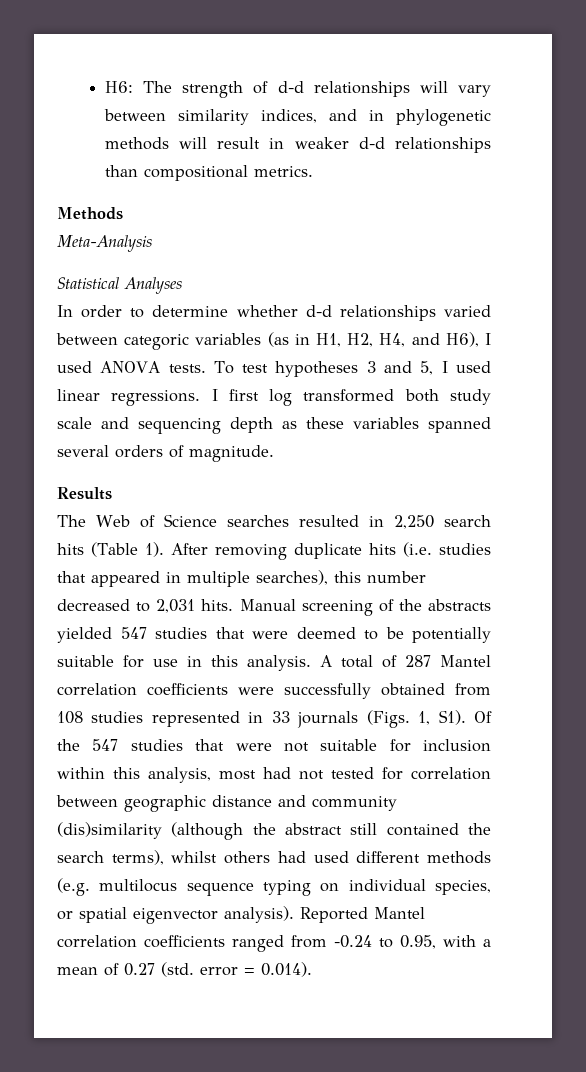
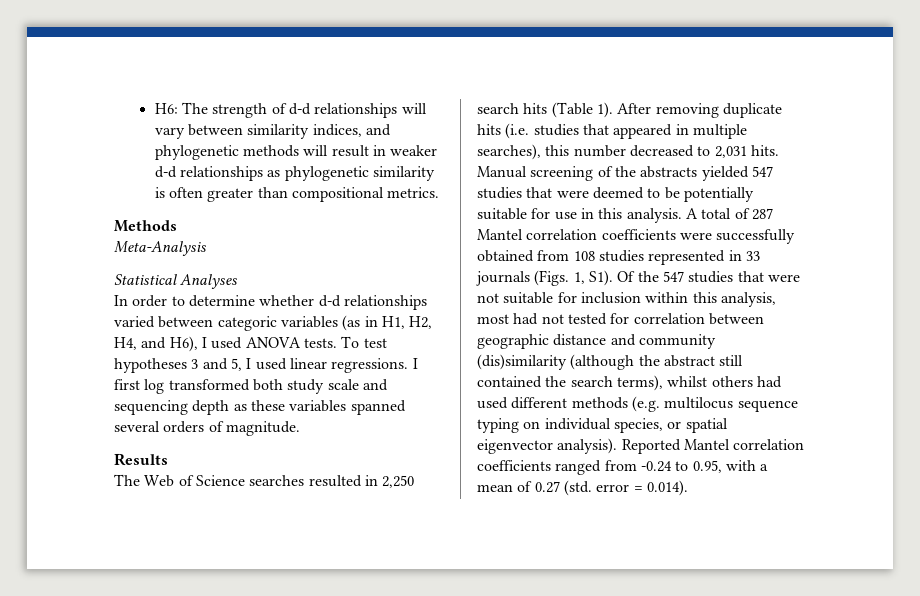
- H6: The strength of d-d relationships will vary between similarity indices, and in phylogenetic methods will result in weaker d-d relationships than compositional metrics.
+ H6: The strength of d-d relationships will vary between similarity indices, and phylogenetic methods will result in weaker d-d relationships as phylogenetic similarity is often greater than compositional metrics.

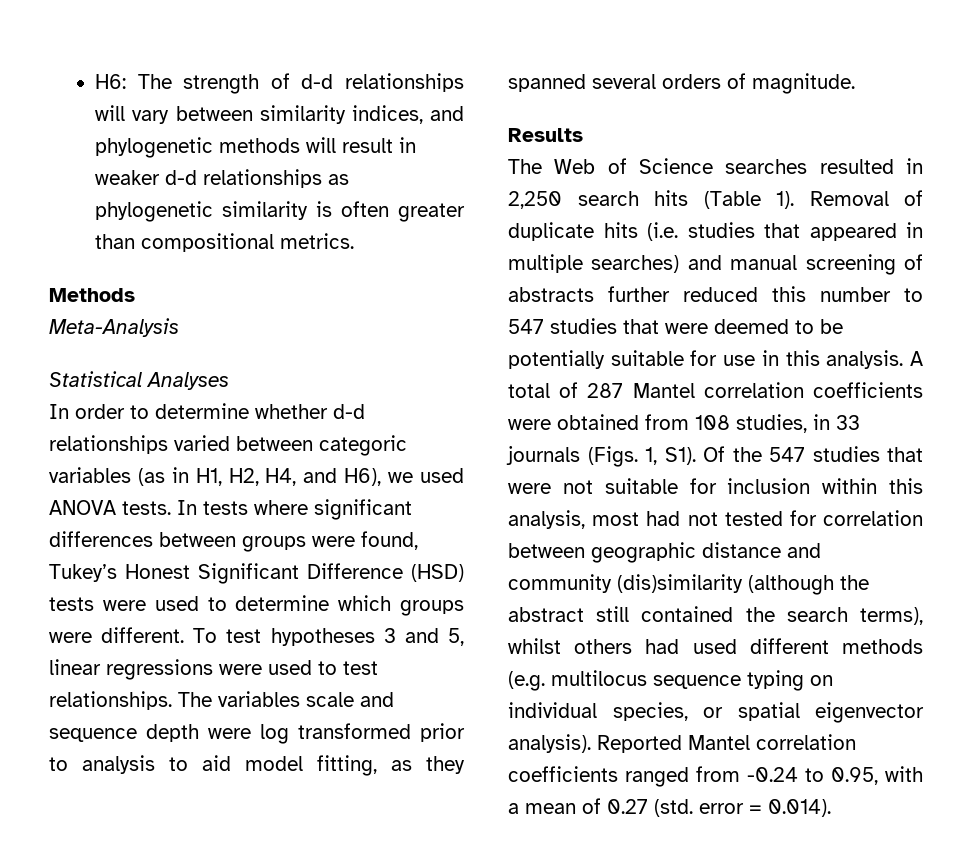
- In order to determine whether d-d relationships varied between categoric variables (as in H1, H2, H4, and H6), I used ANOVA tests.
+ In order to determine whether d-d relationships varied between categoric variables (as in H1, H2, H4, and H6), we used ANOVA tests.
+ In tests where significant differences between groups were found, Tukey’s Honest Significant Difference (HSD) tests were used to determine which groups were different.
- To test hypotheses 3 and 5, I used linear regressions. I first log transformed both study scale and sequencing depth as these variables spanned several orders of magnitude.
+ To test hypotheses 3 and 5, linear regressions were used to test relationships. The variables scale and sequence depth were log transformed prior to analysis to aid model fitting, as they spanned several orders of magnitude.
- After removing duplicate hits (i.e. studies that appeared in multiple searches), this number decreased to 2,031 hits. Manual screening of the abstracts yielded 547 studies that were deemed to be potentially suitable for use in this analysis.
+ Removal of duplicate hits (i.e. studies that appeared in multiple searches) and manual screening of abstracts further reduced this number to 547 studies that were deemed to be potentially suitable for use in this analysis.
- A total of 287 Mantel correlation coefficients were successfully obtained from 108 studies represented in 33 journals (Figs. 1, S1). Of the 547 studies that were not suitable for inclusion within this analysis, most had not tested for correlation between geographic distance and community (dis)similarity (although the abstract still contained the search terms), whilst others had used different methods (e.g. multilocus sequence typing on individual species, or spatial eigenvector analysis).
+ A total of 287 Mantel correlation coefficients were obtained from 108 studies, in 33 journals (Figs. 1, S1). Of the 547 studies that were not suitable for inclusion within this analysis, most had not tested for correlation between geographic distance and community (dis)similarity (although the abstract still contained the search terms), whilst others had used different methods (e.g. multilocus sequence typing on individual species, or spatial eigenvector analysis).

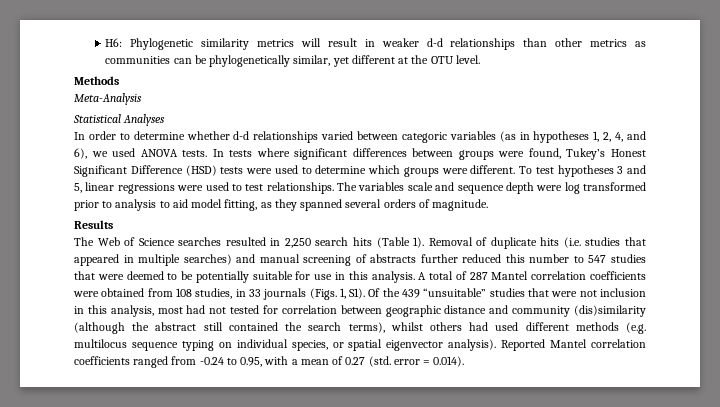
- H6: The strength of d-d relationships will vary between similarity indices, and phylogenetic methods will result in weaker d-d relationships as phylogenetic similarity is often greater than compositional metrics.
+ H6: Phylogenetic similarity metrics will result in weaker d-d relationships than other metrics as communities can be phylogenetically similar, yet different at the OTU level.
- In order to determine whether d-d relationships varied between categoric variables (as in H1, H2, H4, and H6), we used ANOVA tests.
+ In order to determine whether d-d relationships varied between categoric variables (as in hypotheses 1, 2, 4, and 6), we used ANOVA tests.
- A total of 287 Mantel correlation coefficients were obtained from 108 studies, in 33 journals (Figs. 1, S1). Of the 547 studies that were not suitable for inclusion within this analysis, most had not tested for correlation between geographic distance and community (dis)similarity (although the abstract still contained the search terms), whilst others had used different methods (e.g. multilocus sequence typing on individual species, or spatial eigenvector analysis).
+ A total of 287 Mantel correlation coefficients were obtained from 108 studies, in 33 journals (Figs. 1, S1). Of the 439 “unsuitable” studies that were not inclusion in this analysis, most had not tested for correlation between geographic distance and community (dis)similarity (although the abstract still contained the search terms), whilst others had used different methods (e.g. multilocus sequence typing on individual species, or spatial eigenvector analysis).

